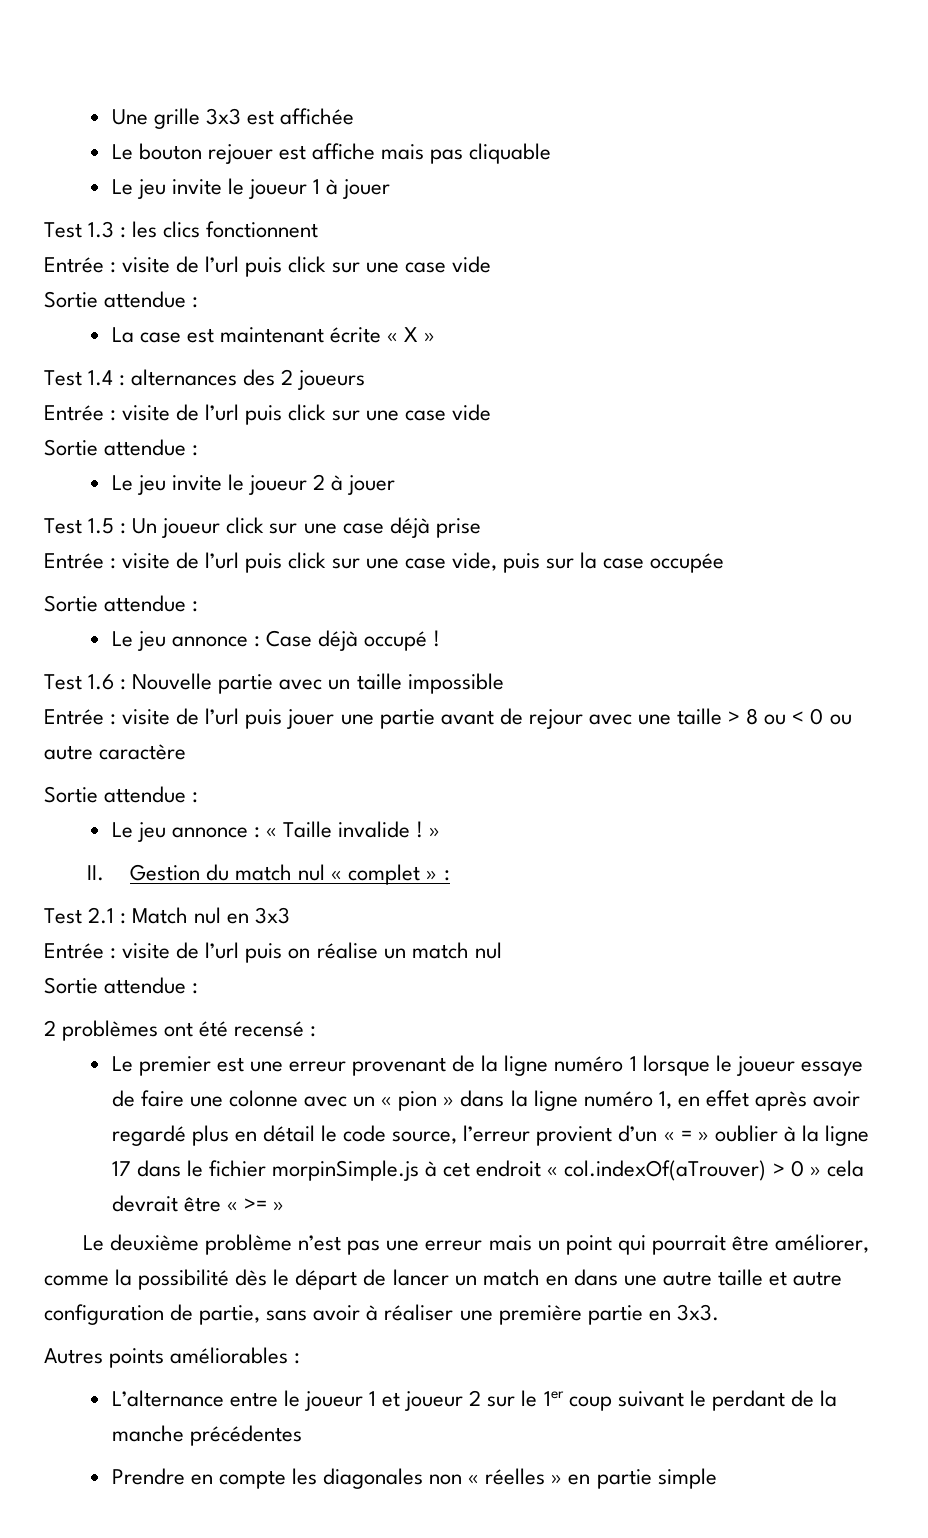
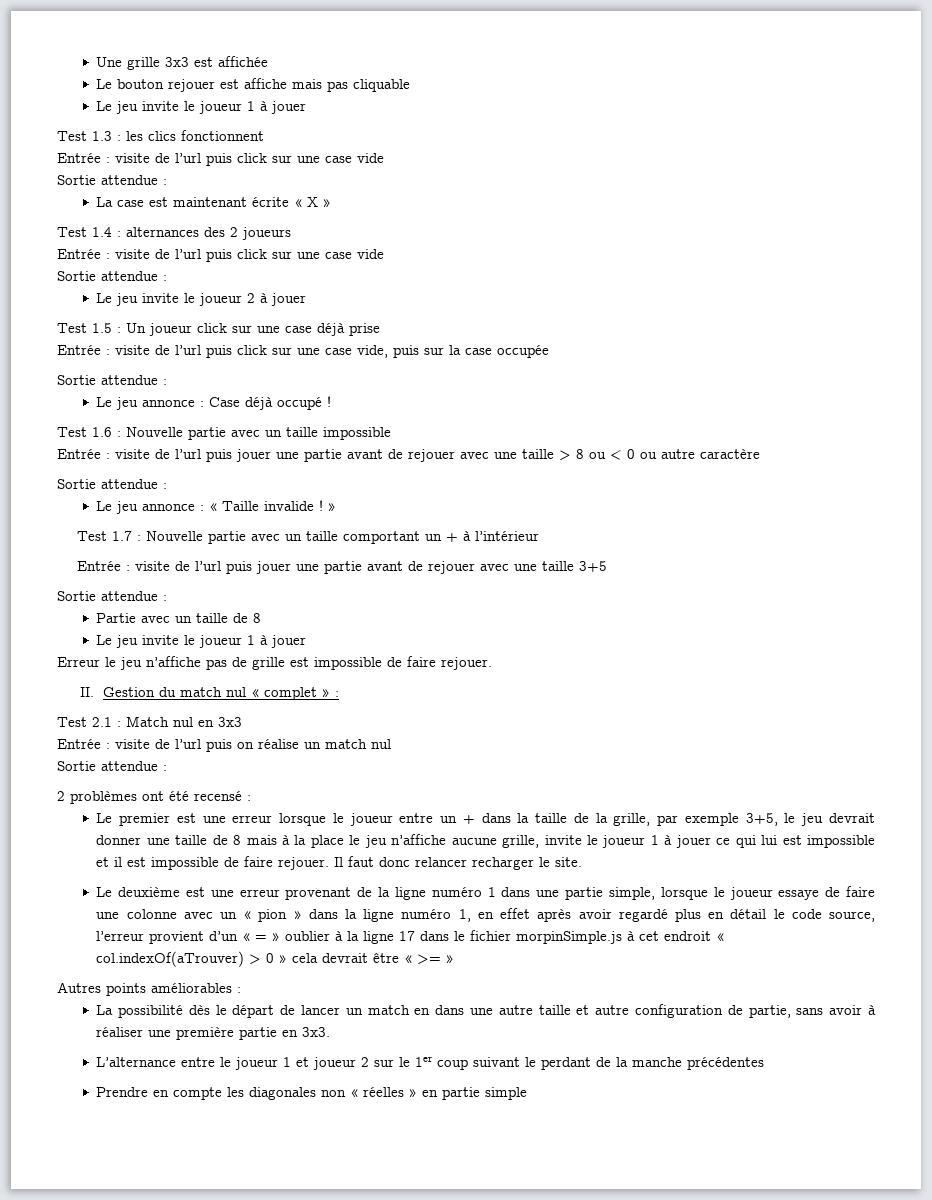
- Entrée : visite de l’url puis jouer une partie avant de rejour avec une taille > 8 ou < 0 ou autre caractère
+ Entrée : visite de l’url puis jouer une partie avant de rejouer avec une taille > 8 ou < 0 ou autre caractère
+ Test 1.7 : Nouvelle partie avec un taille comportant un + à l’intérieur
+ Entrée : visite de l’url puis jouer une partie avant de rejouer avec une taille 3+5
+ Sortie attendue :
+ Partie avec un taille de 8
+ Le jeu invite le joueur 1 à jouer
+ Erreur le jeu n’affiche pas de grille est impossible de faire rejouer.
- Le premier est une erreur provenant de la ligne numéro 1 lorsque le joueur essaye de faire une colonne avec un « pion » dans la ligne numéro 1, en effet après avoir regardé plus en détail le code source, l’erreur provient d’un « = » oublier à la ligne 17 dans le fichier morpinSimple.js à cet endroit « col.indexOf(aTrouver) > 0 » cela devrait être « >= »
+ Le premier est une erreur lorsque le joueur entre un + dans la taille de la grille, par exemple 3+5, le jeu devrait donner une taille de 8 mais à la place le jeu n’affiche aucune grille, invite le joueur 1 à jouer ce qui lui est impossible et il est impossible de faire rejouer. Il faut donc relancer recharger le site.
+ Le deuxième est une erreur provenant de la ligne numéro 1 dans une partie simple, lorsque le joueur essaye de faire une colonne avec un « pion » dans la ligne numéro 1, en effet après avoir regardé plus en détail le code source, l’erreur provient d’un « = » oublier à la ligne 17 dans le fichier morpinSimple.js à cet endroit « col.indexOf(aTrouver) > 0 » cela devrait être « >= »
- Le deuxième problème n’est pas une erreur mais un point qui pourrait être améliorer, comme la possibilité dès le départ de lancer un match en dans une autre taille et autre configuration de partie, sans avoir à réaliser une première partie en 3x3.
+ Autres points améliorables :
+ La possibilité dès le départ de lancer un match en dans une autre taille et autre configuration de partie, sans avoir à réaliser une première partie en 3x3.
- Autres points améliorables :

